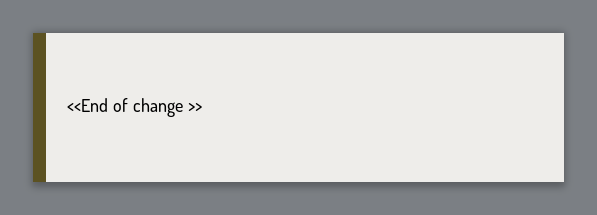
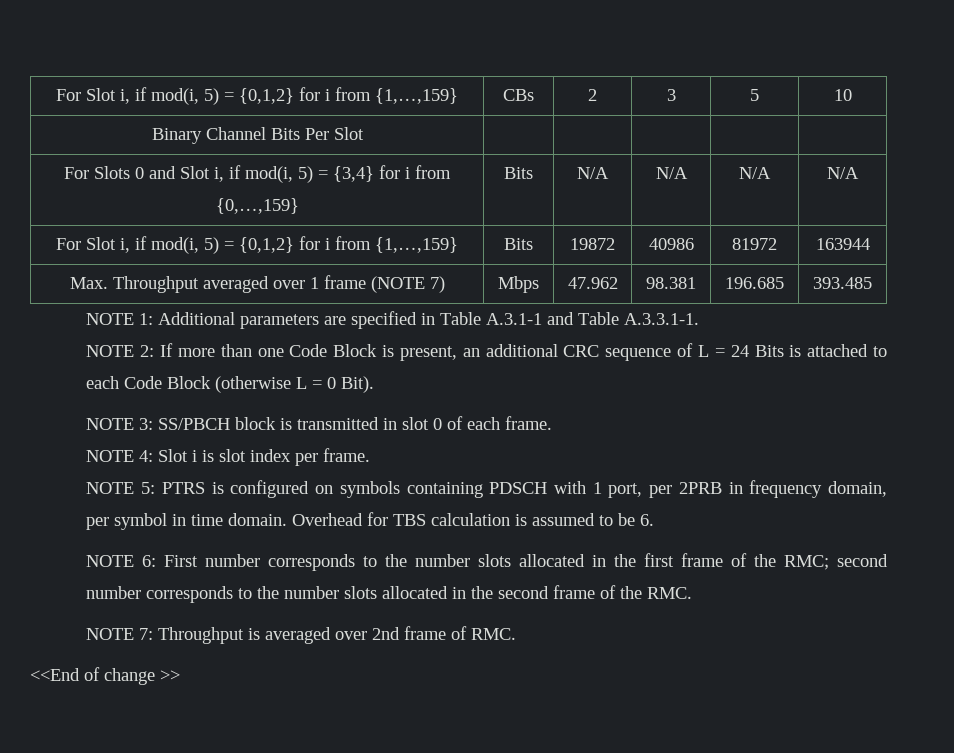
+ For Slot i, if mod(i, 5) = {0,1,2} for i from {1,…,159} | CBs | 2 | 3 | 5 | 10
+ Binary Channel Bits Per Slot | | | | |
+ For Slots 0 and Slot i, if mod(i, 5) = {3,4} for i from {0,…,159} | Bits | N/A | N/A | N/A | N/A
+ For Slot i, if mod(i, 5) = {0,1,2} for i from {1,…,159} | Bits | 19872 | 40986 | 81972 | 163944
+ Max. Throughput averaged over 1 frame (NOTE 7) | Mbps | 47.962 | 98.381 | 196.685 | 393.485
+ NOTE 1: Additional parameters are specified in Table A.3.1-1 and Table A.3.3.1-1.
+ NOTE 2: If more than one Code Block is present, an additional CRC sequence of L = 24 Bits is attached to each Code Block (otherwise L = 0 Bit).
+ NOTE 3: SS/PBCH block is transmitted in slot 0 of each frame.
+ NOTE 4: Slot i is slot index per frame.
+ NOTE 5: PTRS is configured on symbols containing PDSCH with 1 port, per 2PRB in frequency domain, per symbol in time domain. Overhead for TBS calculation is assumed to be 6.
+ NOTE 6: First number corresponds to the number slots allocated in the first frame of the RMC; second number corresponds to the number slots allocated in the second frame of the RMC.
+ NOTE 7: Throughput is averaged over 2nd frame of RMC.

